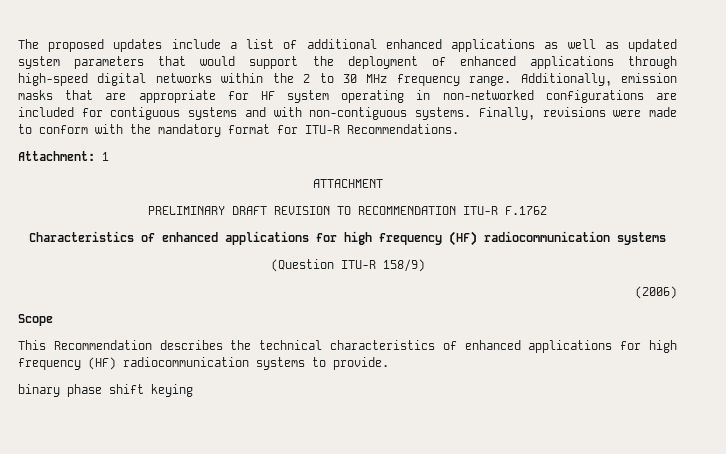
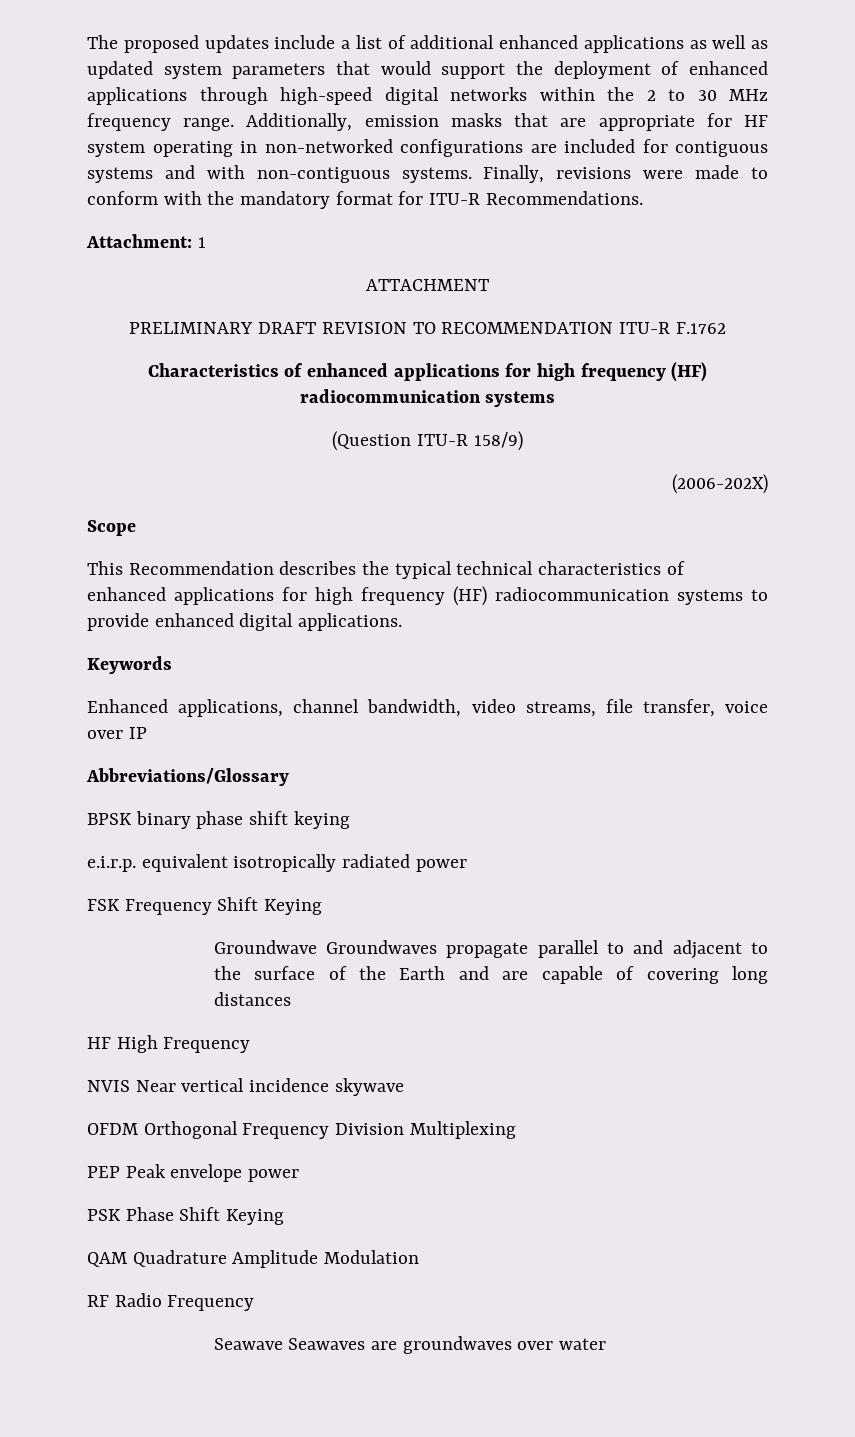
- (2006)
+ (2006-202X)
- This Recommendation describes the technical characteristics of enhanced applications for high frequency (HF) radiocommunication systems to provide.
- binary phase shift keying
+ This Recommendation describes the typical technical characteristics of enhanced applications for high frequency (HF) radiocommunication systems to provide enhanced digital applications.
+ Keywords
+ Enhanced applications, channel bandwidth, video streams, file transfer, voice over IP
+ Abbreviations/Glossary
+ BPSK binary phase shift keying
+ e.i.r.p. equivalent isotropically radiated power
+ FSK Frequency Shift Keying
+ Groundwave Groundwaves propagate parallel to and adjacent to the surface of the Earth and are capable of covering long distances
+ HF High Frequency
+ NVIS Near vertical incidence skywave
+ OFDM Orthogonal Frequency Division Multiplexing
+ PEP Peak envelope power
+ PSK Phase Shift Keying
+ QAM Quadrature Amplitude Modulation
+ RF Radio Frequency
+ Seawave Seawaves are groundwaves over water

